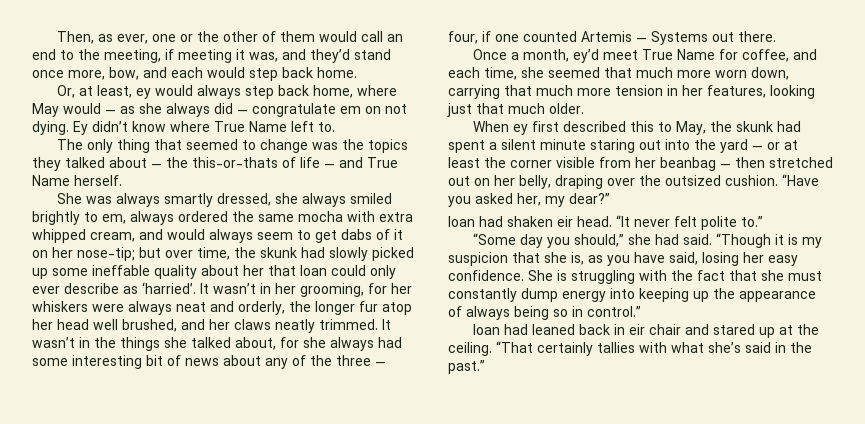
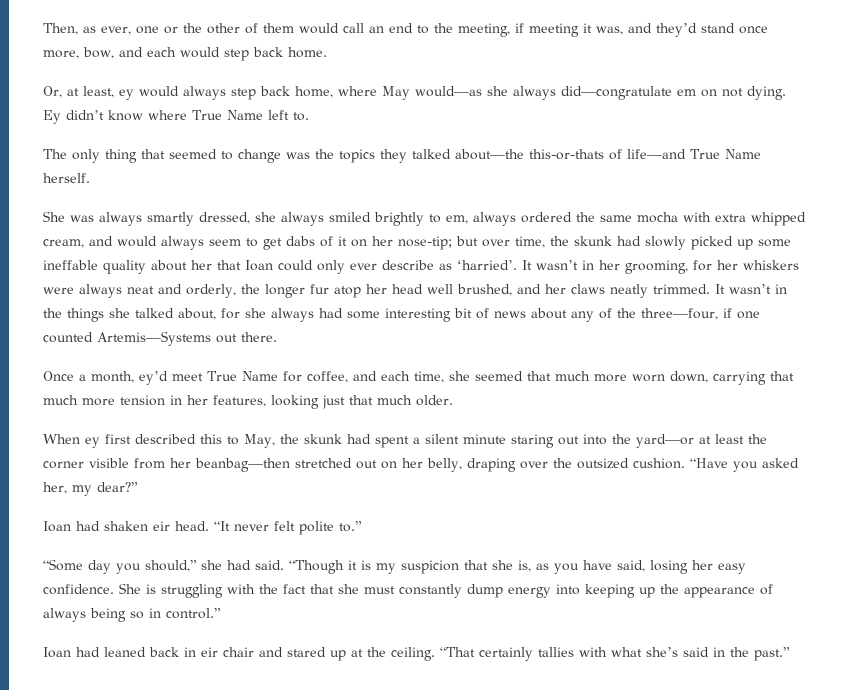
- Or, at least, ey would always step back home, where May would — as she always did — congratulate em on not dying.
+ Or, at least, ey would always step back home, where May would—as she always did—congratulate em on not dying.
- The only thing that seemed to change was the topics they talked about — the this-or-thats of life — and True Name herself.
+ The only thing that seemed to change was the topics they talked about—the this-or-thats of life—and True Name herself.
- It wasn’t in the things she talked about, for she always had some interesting bit of news about any of the three — four, if one counted Artemis — Systems out there.
+ It wasn’t in the things she talked about, for she always had some interesting bit of news about any of the three—four, if one counted Artemis—Systems out there.
- When ey first described this to May, the skunk had spent a silent minute staring out into the yard — or at least the corner visible from her beanbag — then stretched out on her belly, draping over the outsized cushion.
+ When ey first described this to May, the skunk had spent a silent minute staring out into the yard—or at least the corner visible from her beanbag—then stretched out on her belly, draping over the outsized cushion.

